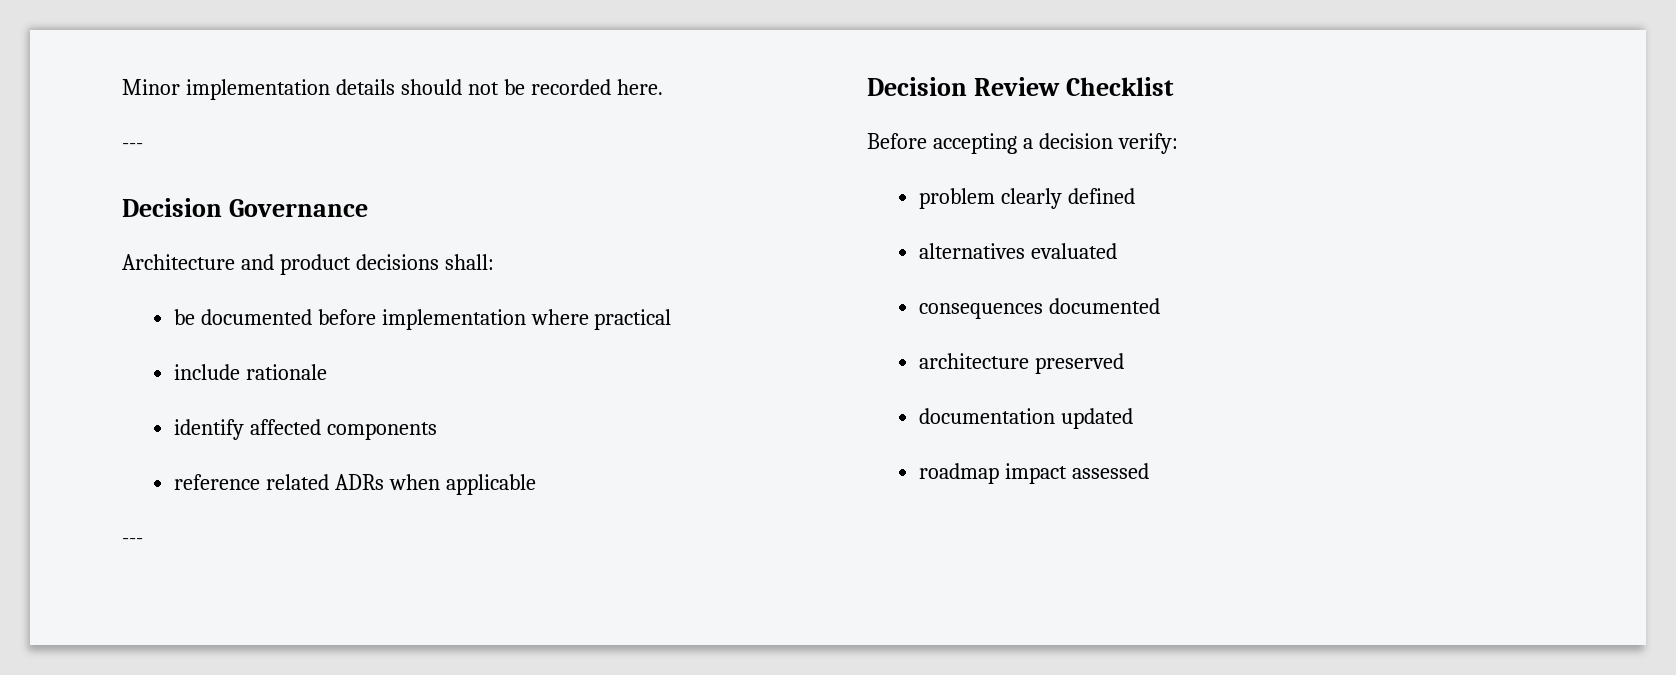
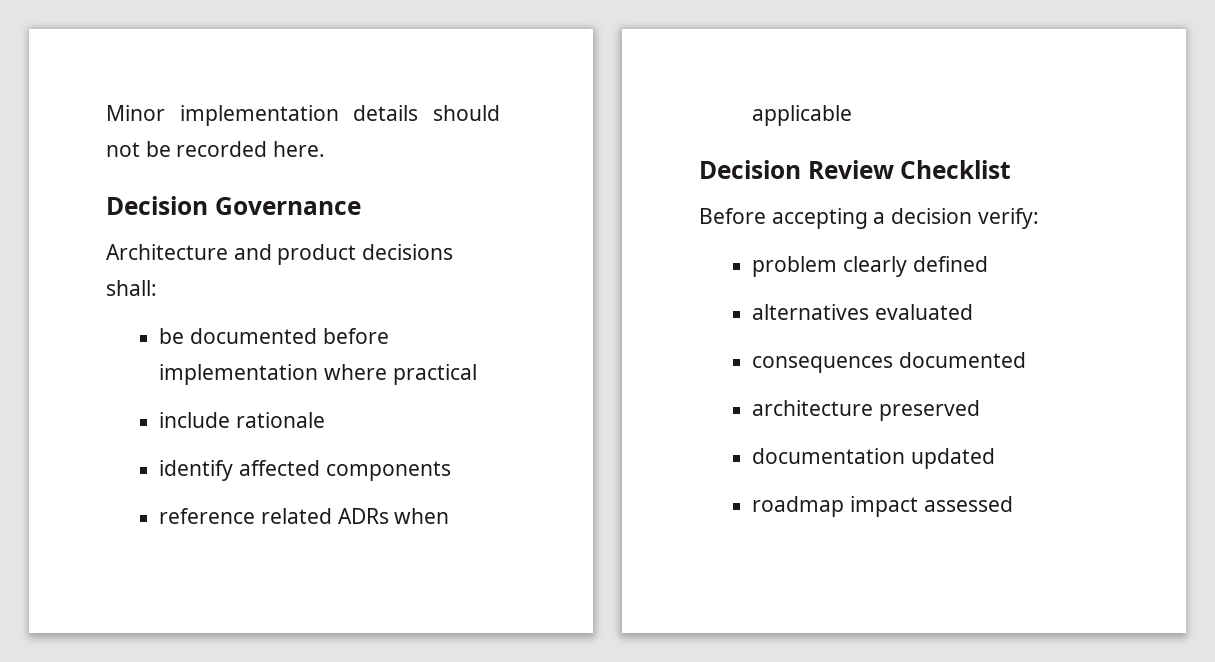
  Minor implementation details should not be recorded here.
- ---
  reference related ADRs when applicable
- ---

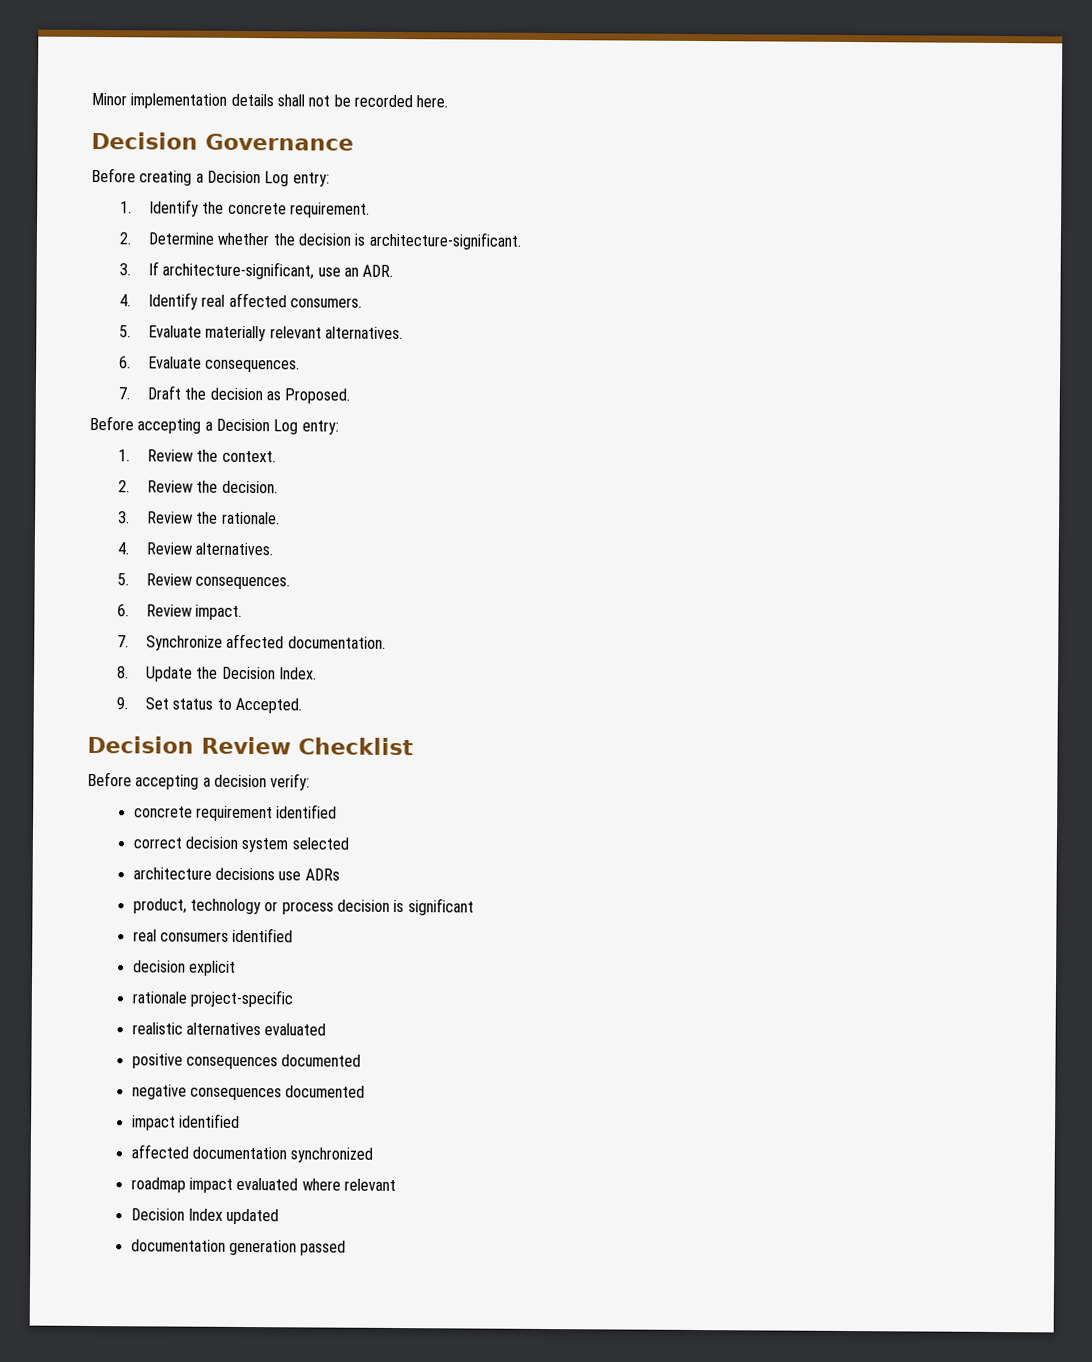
- Minor implementation details should not be recorded here.
+ Minor implementation details shall not be recorded here.
- Architecture and product decisions shall:
- be documented before implementation where practical
- include rationale
- identify affected components
- reference related ADRs when applicable
+ Before creating a Decision Log entry:
+ 1. Identify the concrete requirement.
+ 2. Determine whether the decision is architecture-significant.
+ 3. If architecture-significant, use an ADR.
+ 4. Identify real affected consumers.
+ 5. Evaluate materially relevant alternatives.
+ 6. Evaluate consequences.
+ 7. Draft the decision as Proposed.
+ Before accepting a Decision Log entry:
+ 1. Review the context.
+ 2. Review the decision.
+ 3. Review the rationale.
+ 4. Review alternatives.
+ 5. Review consequences.
+ 6. Review impact.
+ 7. Synchronize affected documentation.
+ 8. Update the Decision Index.
+ 9. Set status to Accepted.
- problem clearly defined
- alternatives evaluated
+ concrete requirement identified
+ correct decision system selected
+ architecture decisions use ADRs
+ product, technology or process decision is significant
+ real consumers identified
+ decision explicit
+ rationale project-specific
+ realistic alternatives evaluated
- consequences documented
- architecture preserved
- documentation updated
- roadmap impact assessed
+ positive consequences documented
+ negative consequences documented
+ impact identified
+ affected documentation synchronized
+ roadmap impact evaluated where relevant
+ Decision Index updated
+ documentation generation passed

